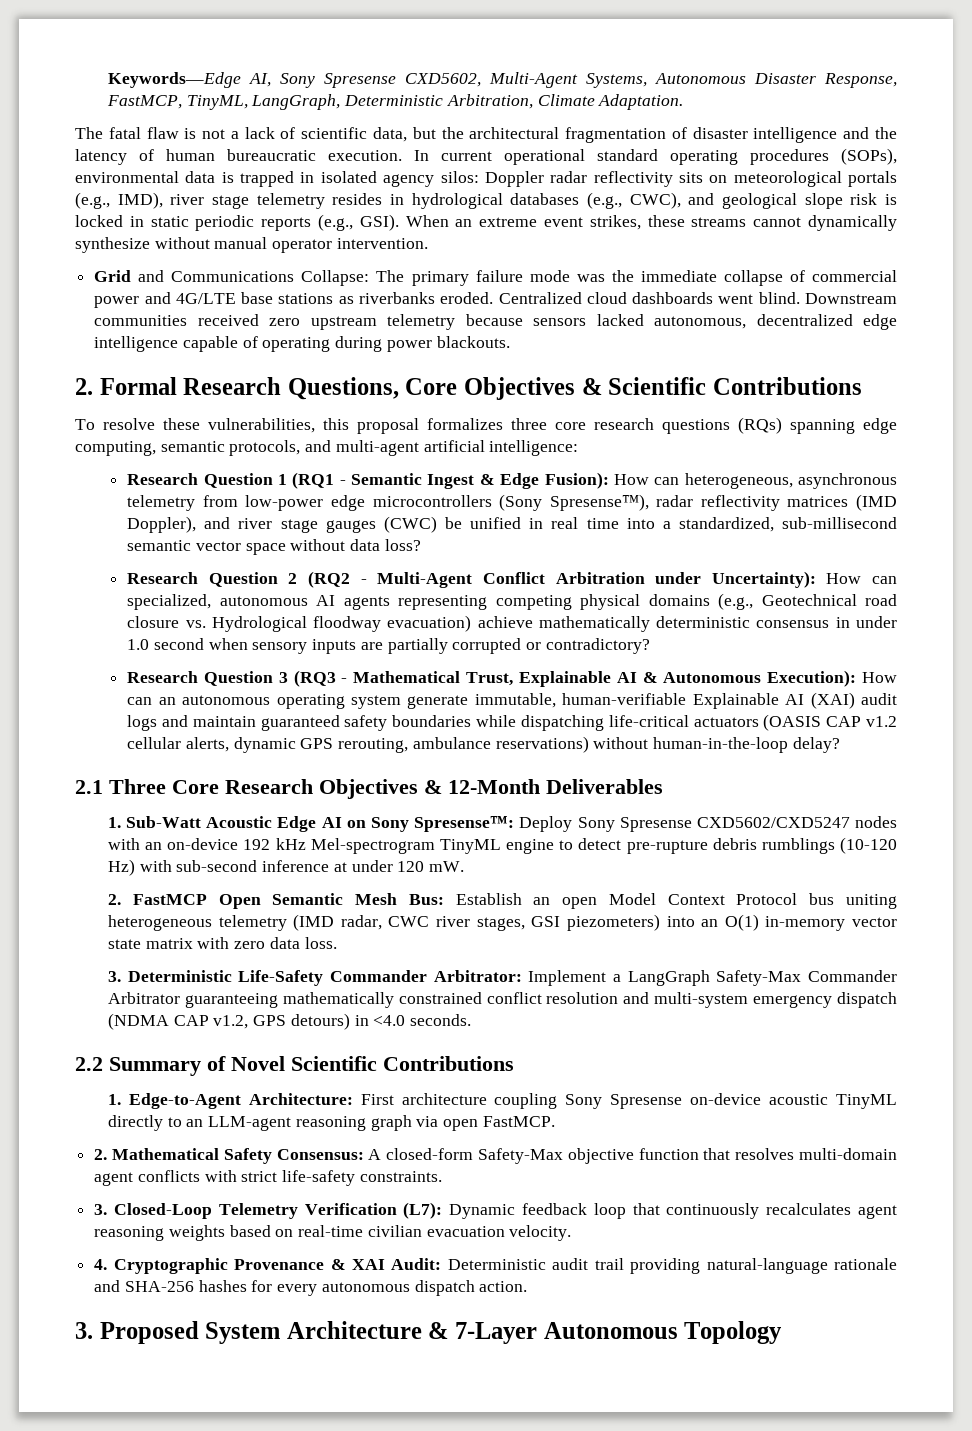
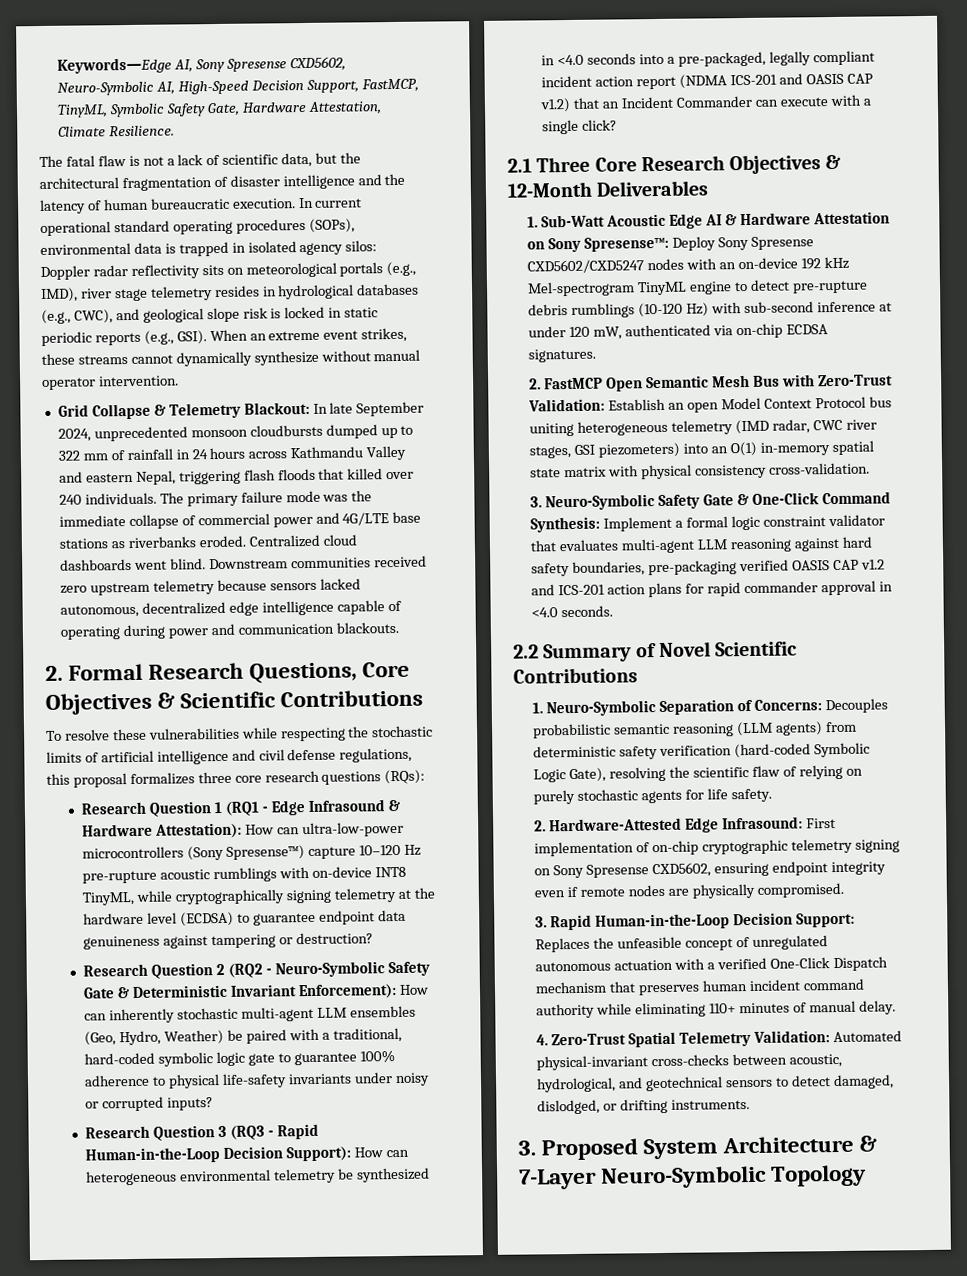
- Keywords—Edge AI, Sony Spresense CXD5602, Multi-Agent Systems, Autonomous Disaster Response, FastMCP, TinyML, LangGraph, Deterministic Arbitration, Climate Adaptation.
+ Keywords—Edge AI, Sony Spresense CXD5602, Neuro-Symbolic AI, High-Speed Decision Support, FastMCP, TinyML, Symbolic Safety Gate, Hardware Attestation, Climate Resilience.
- Grid and Communications Collapse: The primary failure mode was the immediate collapse of commercial power and 4G/LTE base stations as riverbanks eroded.
+ Grid Collapse & Telemetry Blackout: In late September 2024, unprecedented monsoon cloudbursts dumped up to 322 mm of rainfall in 24 hours across Kathmandu Valley and eastern Nepal, triggering flash floods that killed over 240 individuals. The primary failure mode was the immediate collapse of commercial power and 4G/LTE base stations as riverbanks eroded.
- Downstream communities received zero upstream telemetry because sensors lacked autonomous, decentralized edge intelligence capable of operating during power blackouts.
+ Downstream communities received zero upstream telemetry because sensors lacked autonomous, decentralized edge intelligence capable of operating during power and communication blackouts.
- To resolve these vulnerabilities, this proposal formalizes three core research questions (RQs) spanning edge computing, semantic protocols, and multi-agent artificial intelligence:
+ To resolve these vulnerabilities while respecting the stochastic limits of artificial intelligence and civil defense regulations, this proposal formalizes three core research questions (RQs):
- Research Question 1 (RQ1 - Semantic Ingest & Edge Fusion): How can heterogeneous, asynchronous telemetry from low-power edge microcontrollers (Sony Spresense™), radar reflectivity matrices (IMD Doppler), and river stage gauges (CWC) be unified in real time into a standardized, sub-millisecond semantic vector space without data loss?
+ Research Question 1 (RQ1 - Edge Infrasound & Hardware Attestation): How can ultra-low-power microcontrollers (Sony Spresense™) capture 10–120 Hz pre-rupture acoustic rumblings with on-device INT8 TinyML, while cryptographically signing telemetry at the hardware level (ECDSA) to guarantee endpoint data genuineness against tampering or destruction?
- Research Question 2 (RQ2 - Multi-Agent Conflict Arbitration under Uncertainty): How can specialized, autonomous AI agents representing competing physical domains (e.g., Geotechnical road closure vs. Hydrological floodway evacuation) achieve mathematically deterministic consensus in under 1.0 second when sensory inputs are partially corrupted or contradictory?
+ Research Question 2 (RQ2 - Neuro-Symbolic Safety Gate & Deterministic Invariant Enforcement): How can inherently stochastic multi-agent LLM ensembles (Geo, Hydro, Weather) be paired with a traditional, hard-coded symbolic logic gate to guarantee 100% adherence to physical life-safety invariants under noisy or corrupted inputs?
- Research Question 3 (RQ3 - Mathematical Trust, Explainable AI & Autonomous Execution): How can an autonomous operating system generate immutable, human-verifiable Explainable AI (XAI) audit logs and maintain guaranteed safety boundaries while dispatching life-critical actuators (OASIS CAP v1.2 cellular alerts, dynamic GPS rerouting, ambulance reservations) without human-in-the-loop delay?
+ Research Question 3 (RQ3 - Rapid Human-in-the-Loop Decision Support): How can heterogeneous environmental telemetry be synthesized in <4.0 seconds into a pre-packaged, legally compliant incident action report (NDMA ICS-201 and OASIS CAP v1.2) that an Incident Commander can execute with a single click?
- 1. Sub-Watt Acoustic Edge AI on Sony Spresense™: Deploy Sony Spresense CXD5602/CXD5247 nodes with an on-device 192 kHz Mel-spectrogram TinyML engine to detect pre-rupture debris rumblings (10-120 Hz) with sub-second inference at under 120 mW.
+ 1. Sub-Watt Acoustic Edge AI & Hardware Attestation on Sony Spresense™: Deploy Sony Spresense CXD5602/CXD5247 nodes with an on-device 192 kHz Mel-spectrogram TinyML engine to detect pre-rupture debris rumblings (10-120 Hz) with sub-second inference at under 120 mW, authenticated via on-chip ECDSA signatures.
- 2. FastMCP Open Semantic Mesh Bus: Establish an open Model Context Protocol bus uniting heterogeneous telemetry (IMD radar, CWC river stages, GSI piezometers) into an O(1) in-memory vector state matrix with zero data loss.
- 3. Deterministic Life-Safety Commander Arbitrator: Implement a LangGraph Safety-Max Commander Arbitrator guaranteeing mathematically constrained conflict resolution and multi-system emergency dispatch (NDMA CAP v1.2, GPS detours) in <4.0 seconds.
+ 2. FastMCP Open Semantic Mesh Bus with Zero-Trust Validation: Establish an open Model Context Protocol bus uniting heterogeneous telemetry (IMD radar, CWC river stages, GSI piezometers) into an O(1) in-memory spatial state matrix with physical consistency cross-validation.
+ 3. Neuro-Symbolic Safety Gate & One-Click Command Synthesis: Implement a formal logic constraint validator that evaluates multi-agent LLM reasoning against hard safety boundaries, pre-packaging verified OASIS CAP v1.2 and ICS-201 action plans for rapid commander approval in <4.0 seconds.
- 1. Edge-to-Agent Architecture: First architecture coupling Sony Spresense on-device acoustic TinyML directly to an LLM-agent reasoning graph via open FastMCP.
- 2. Mathematical Safety Consensus: A closed-form Safety-Max objective function that resolves multi-domain agent conflicts with strict life-safety constraints.
- 3. Closed-Loop Telemetry Verification (L7): Dynamic feedback loop that continuously recalculates agent reasoning weights based on real-time civilian evacuation velocity.
- 4. Cryptographic Provenance & XAI Audit: Deterministic audit trail providing natural-language rationale and SHA-256 hashes for every autonomous dispatch action.
+ 1. Neuro-Symbolic Separation of Concerns: Decouples probabilistic semantic reasoning (LLM agents) from deterministic safety verification (hard-coded Symbolic Logic Gate), resolving the scientific flaw of relying on purely stochastic agents for life safety.
+ 2. Hardware-Attested Edge Infrasound: First implementation of on-chip cryptographic telemetry signing on Sony Spresense CXD5602, ensuring endpoint integrity even if remote nodes are physically compromised.
+ 3. Rapid Human-in-the-Loop Decision Support: Replaces the unfeasible concept of unregulated autonomous actuation with a verified One-Click Dispatch mechanism that preserves human incident command authority while eliminating 110+ minutes of manual delay.
+ 4. Zero-Trust Spatial Telemetry Validation: Automated physical-invariant cross-checks between acoustic, hydrological, and geotechnical sensors to detect damaged, dislodged, or drifting instruments.
- 3. Proposed System Architecture & 7-Layer Autonomous Topology
+ 3. Proposed System Architecture & 7-Layer Neuro-Symbolic Topology

